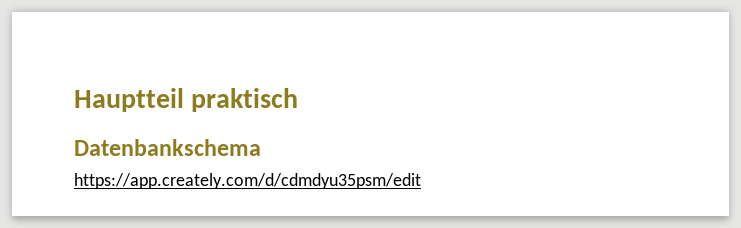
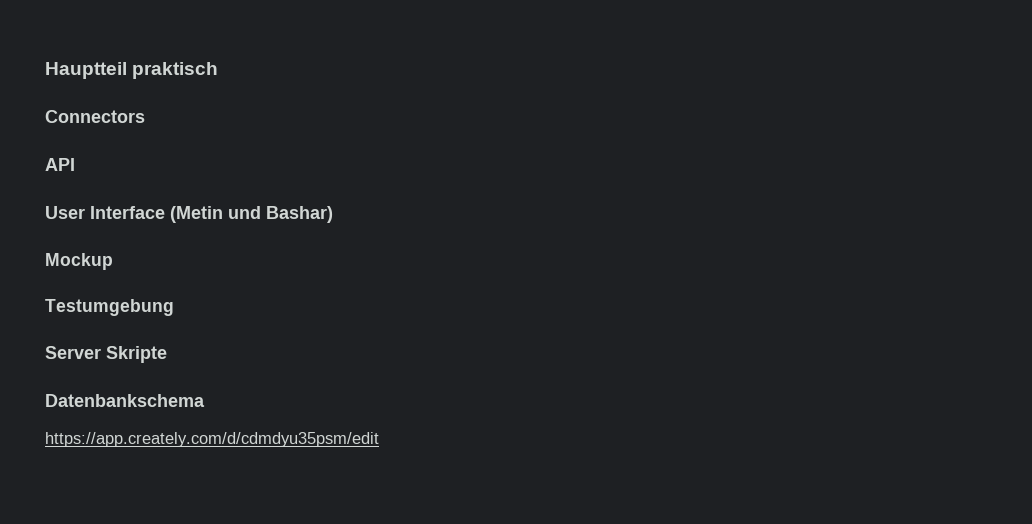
+ Connectors
+ API
+ User Interface (Metin und Bashar)
+ Mockup
+ Testumgebung
+ Server Skripte

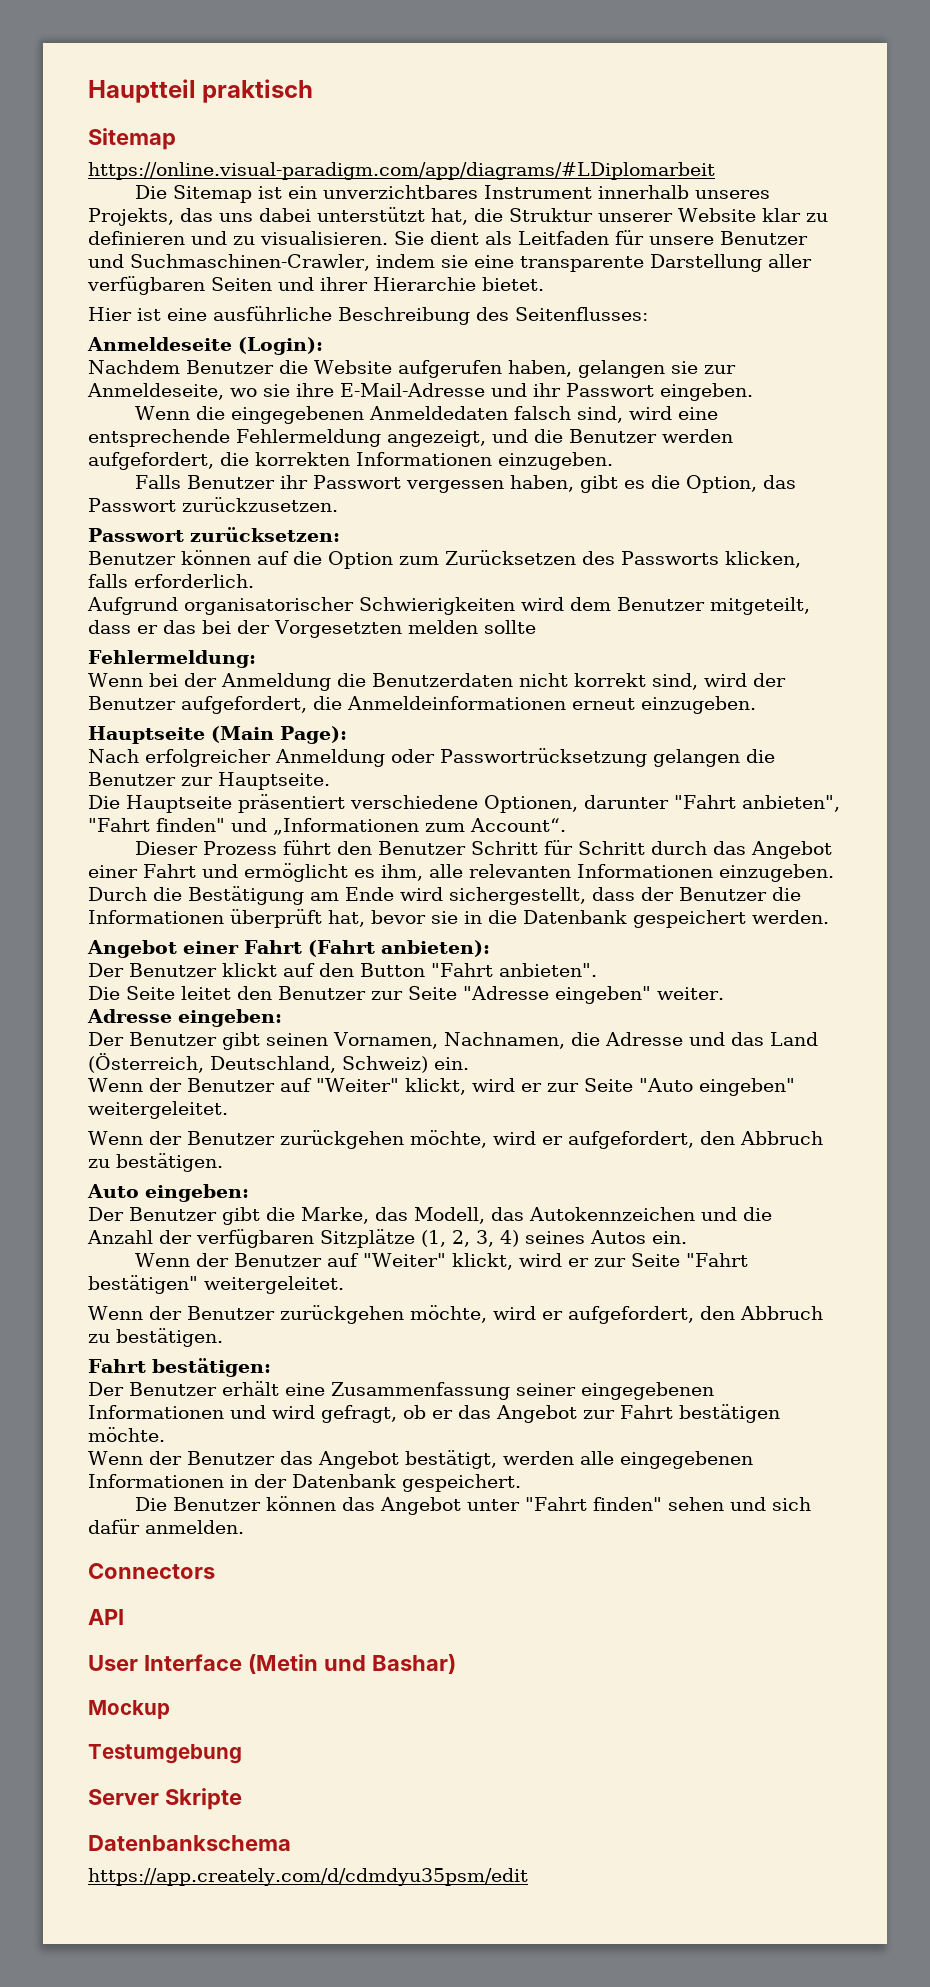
  Hauptteil praktisch
+ Sitemap
+ https://online.visual-paradigm.com/app/diagrams/#LDiplomarbeit
+ Die Sitemap ist ein unverzichtbares Instrument innerhalb unseres Projekts, das uns dabei unterstützt hat, die Struktur unserer Website klar zu definieren und zu visualisieren. Sie dient als Leitfaden für unsere Benutzer und Suchmaschinen-Crawler, indem sie eine transparente Darstellung aller verfügbaren Seiten und ihrer Hierarchie bietet.
+ Hier ist eine ausführliche Beschreibung des Seitenflusses:
+ Anmeldeseite (Login):
+ Nachdem Benutzer die Website aufgerufen haben, gelangen sie zur Anmeldeseite, wo sie ihre E-Mail-Adresse und ihr Passwort eingeben.
+ Wenn die eingegebenen Anmeldedaten falsch sind, wird eine entsprechende Fehlermeldung angezeigt, und die Benutzer werden aufgefordert, die korrekten Informationen einzugeben.
+ Falls Benutzer ihr Passwort vergessen haben, gibt es die Option, das Passwort zurückzusetzen.
+ Passwort zurücksetzen:
+ Benutzer können auf die Option zum Zurücksetzen des Passworts klicken, falls erforderlich.
+ Aufgrund organisatorischer Schwierigkeiten wird dem Benutzer mitgeteilt, dass er das bei der Vorgesetzten melden sollte
+ Fehlermeldung:
+ Wenn bei der Anmeldung die Benutzerdaten nicht korrekt sind, wird der Benutzer aufgefordert, die Anmeldeinformationen erneut einzugeben.
+ Hauptseite (Main Page):
+ Nach erfolgreicher Anmeldung oder Passwortrücksetzung gelangen die Benutzer zur Hauptseite.
+ Die Hauptseite präsentiert verschiedene Optionen, darunter "Fahrt anbieten", "Fahrt finden" und „Informationen zum Account“.
+ Dieser Prozess führt den Benutzer Schritt für Schritt durch das Angebot einer Fahrt und ermöglicht es ihm, alle relevanten Informationen einzugeben. Durch die Bestätigung am Ende wird sichergestellt, dass der Benutzer die Informationen überprüft hat, bevor sie in die Datenbank gespeichert werden.
+ Angebot einer Fahrt (Fahrt anbieten):
+ Der Benutzer klickt auf den Button "Fahrt anbieten".
+ Die Seite leitet den Benutzer zur Seite "Adresse eingeben" weiter.
+ Adresse eingeben:
+ Der Benutzer gibt seinen Vornamen, Nachnamen, die Adresse und das Land (Österreich, Deutschland, Schweiz) ein.
+ Wenn der Benutzer auf "Weiter" klickt, wird er zur Seite "Auto eingeben" weitergeleitet.
+ Wenn der Benutzer zurückgehen möchte, wird er aufgefordert, den Abbruch zu bestätigen.
+ Auto eingeben:
+ Der Benutzer gibt die Marke, das Modell, das Autokennzeichen und die Anzahl der verfügbaren Sitzplätze (1, 2, 3, 4) seines Autos ein.
+ Wenn der Benutzer auf "Weiter" klickt, wird er zur Seite "Fahrt bestätigen" weitergeleitet.
+ Wenn der Benutzer zurückgehen möchte, wird er aufgefordert, den Abbruch zu bestätigen.
+ Fahrt bestätigen:
+ Der Benutzer erhält eine Zusammenfassung seiner eingegebenen Informationen und wird gefragt, ob er das Angebot zur Fahrt bestätigen möchte.
+ Wenn der Benutzer das Angebot bestätigt, werden alle eingegebenen Informationen in der Datenbank gespeichert.
+ Die Benutzer können das Angebot unter "Fahrt finden" sehen und sich dafür anmelden.

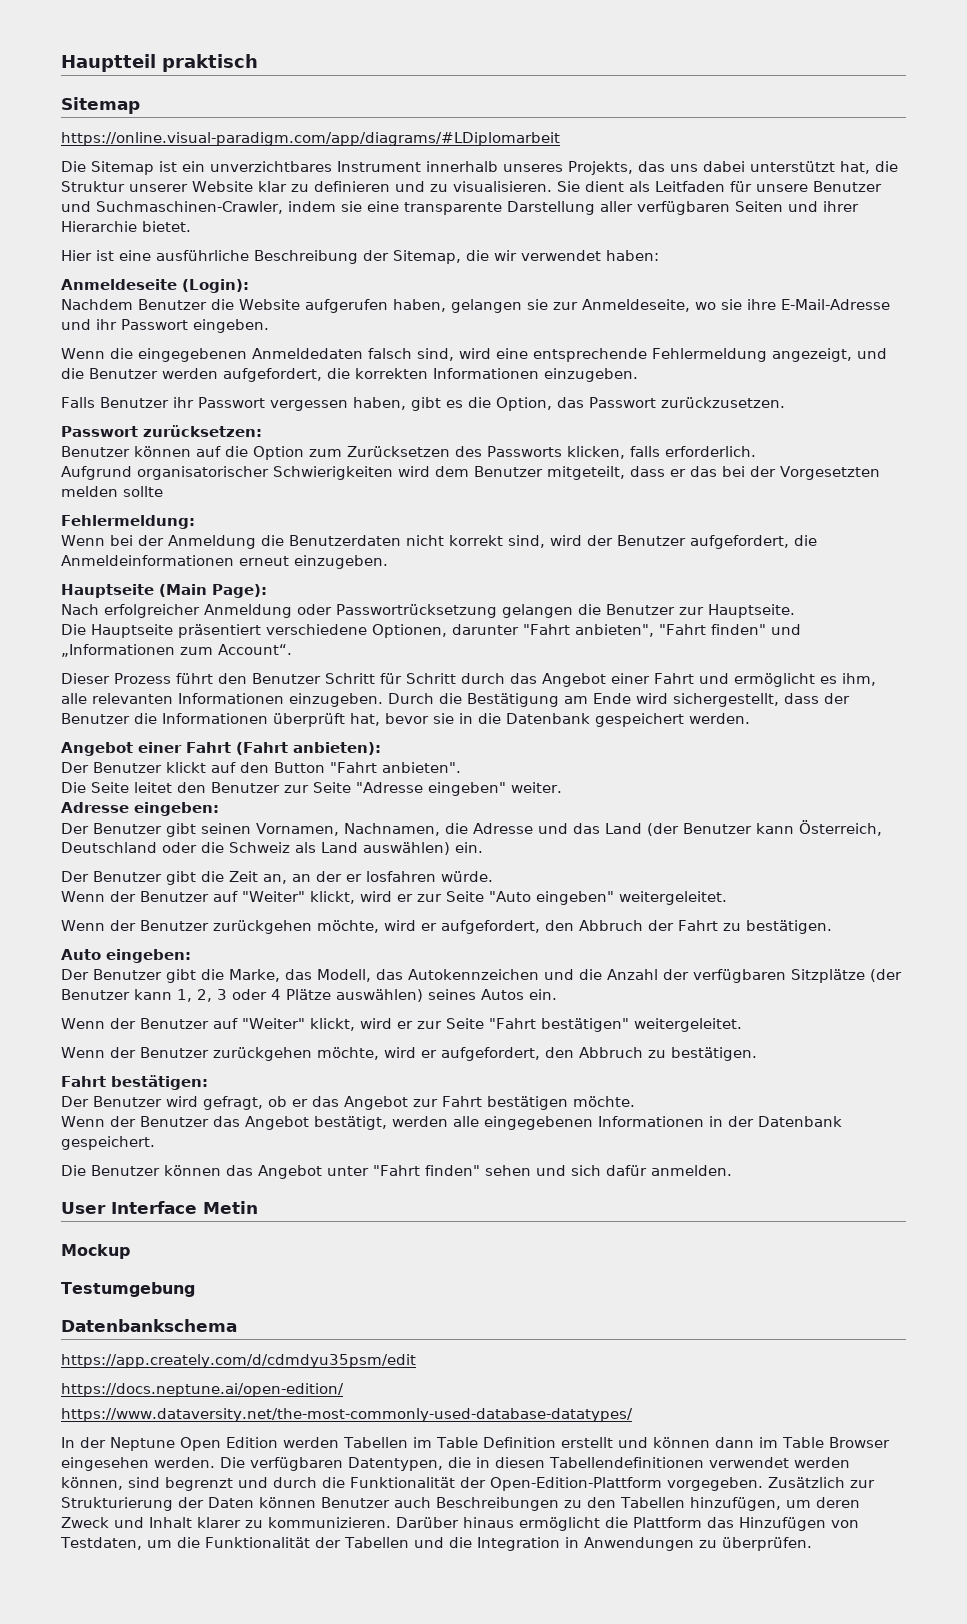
- Hier ist eine ausführliche Beschreibung des Seitenflusses:
+ Hier ist eine ausführliche Beschreibung der Sitemap, die wir verwendet haben:
- Der Benutzer gibt seinen Vornamen, Nachnamen, die Adresse und das Land (Österreich, Deutschland, Schweiz) ein.
+ Der Benutzer gibt seinen Vornamen, Nachnamen, die Adresse und das Land (der Benutzer kann Österreich, Deutschland oder die Schweiz als Land auswählen) ein.
+ Der Benutzer gibt die Zeit an, an der er losfahren würde.
  Wenn der Benutzer auf "Weiter" klickt, wird er zur Seite "Auto eingeben" weitergeleitet.
- Wenn der Benutzer zurückgehen möchte, wird er aufgefordert, den Abbruch zu bestätigen.
+ Wenn der Benutzer zurückgehen möchte, wird er aufgefordert, den Abbruch der Fahrt zu bestätigen.
- Der Benutzer gibt die Marke, das Modell, das Autokennzeichen und die Anzahl der verfügbaren Sitzplätze (1, 2, 3, 4) seines Autos ein.
+ Der Benutzer gibt die Marke, das Modell, das Autokennzeichen und die Anzahl der verfügbaren Sitzplätze (der Benutzer kann 1, 2, 3 oder 4 Plätze auswählen) seines Autos ein.
- Der Benutzer erhält eine Zusammenfassung seiner eingegebenen Informationen und wird gefragt, ob er das Angebot zur Fahrt bestätigen möchte.
+ Der Benutzer wird gefragt, ob er das Angebot zur Fahrt bestätigen möchte.
- Connectors
- API
- User Interface (Metin und Bashar)
+ User Interface Metin
- Server Skripte
+ https://docs.neptune.ai/open-edition/
+ https://www.dataversity.net/the-most-commonly-used-database-datatypes/
+ In der Neptune Open Edition werden Tabellen im Table Definition erstellt und können dann im Table Browser eingesehen werden. Die verfügbaren Datentypen, die in diesen Tabellendefinitionen verwendet werden können, sind begrenzt und durch die Funktionalität der Open-Edition-Plattform vorgegeben. Zusätzlich zur Strukturierung der Daten können Benutzer auch Beschreibungen zu den Tabellen hinzufügen, um deren Zweck und Inhalt klarer zu kommunizieren. Darüber hinaus ermöglicht die Plattform das Hinzufügen von Testdaten, um die Funktionalität der Tabellen und die Integration in Anwendungen zu überprüfen.

